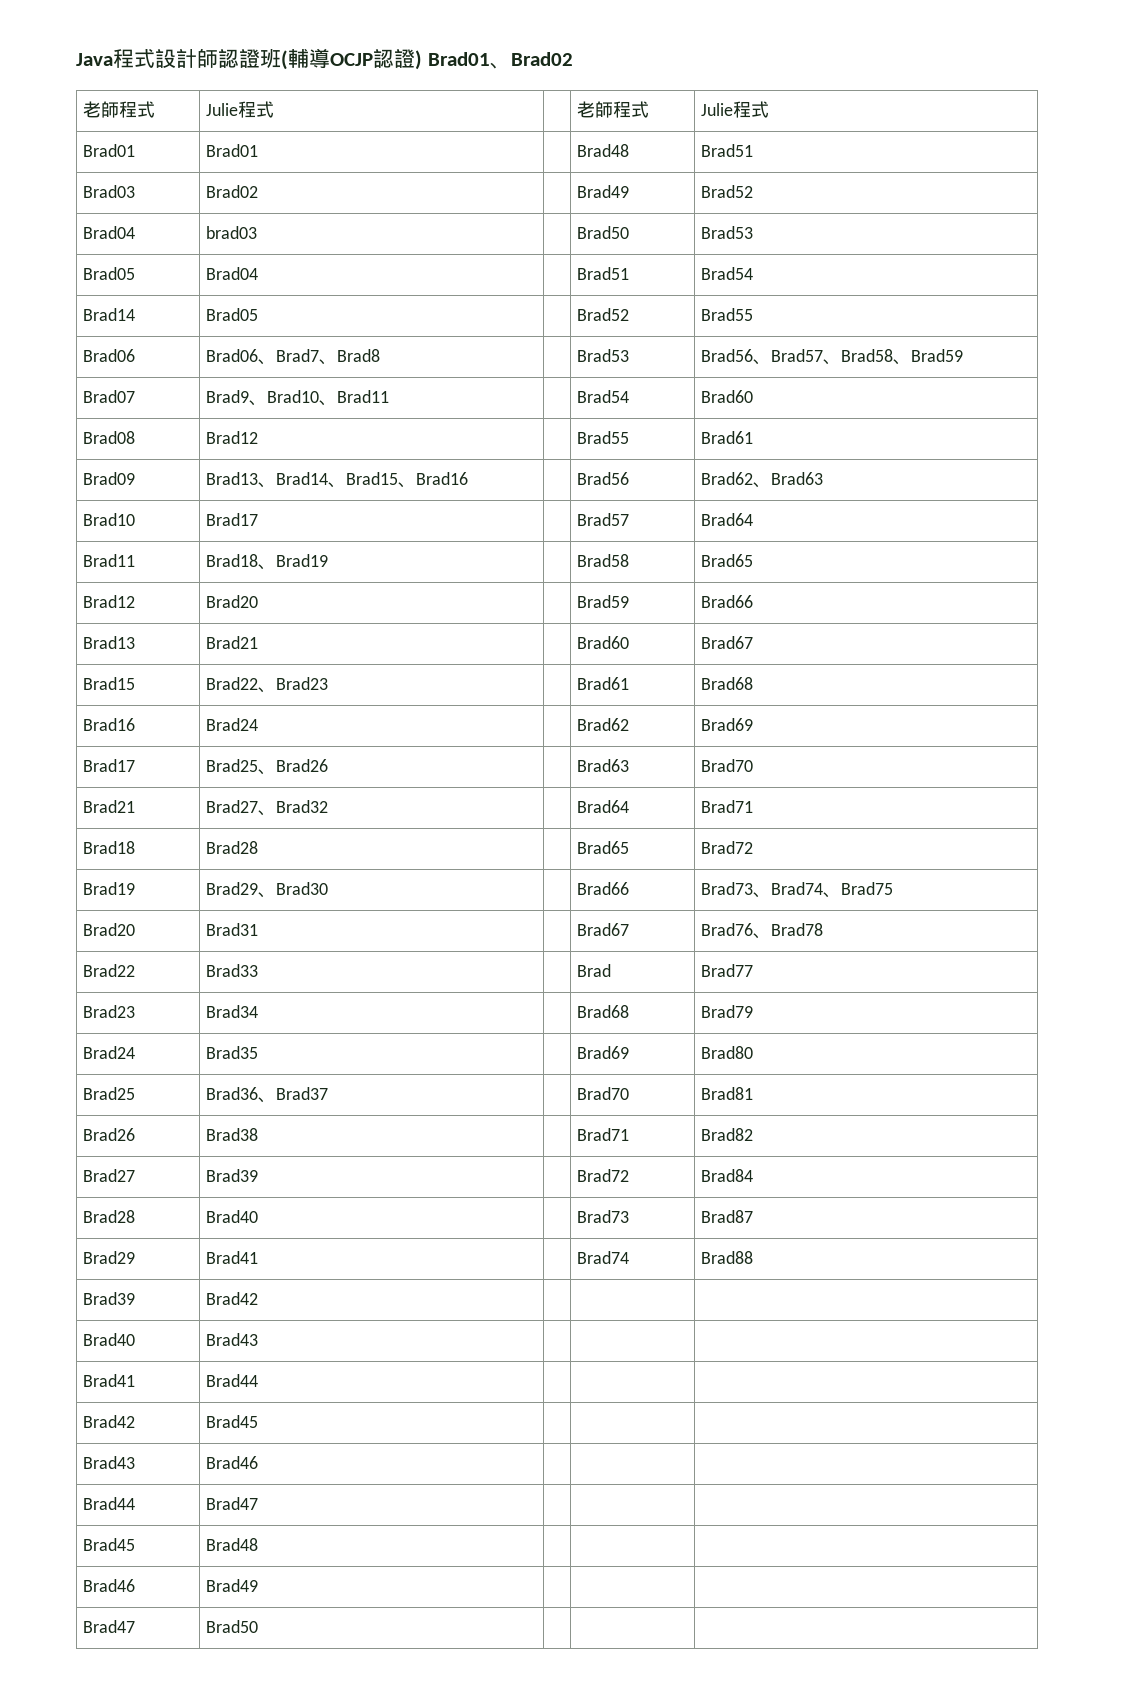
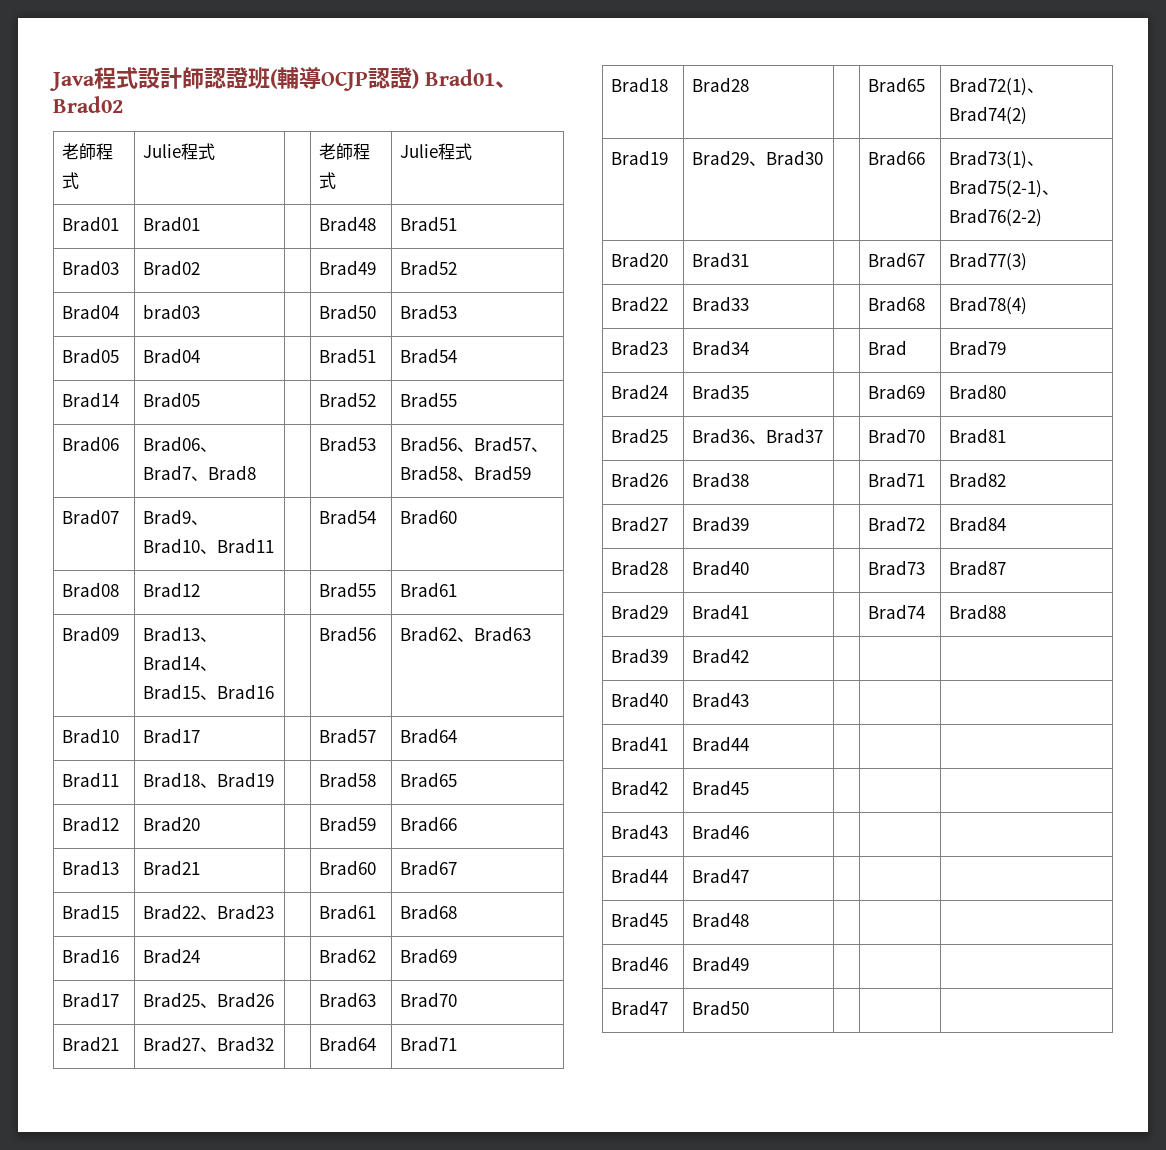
- Brad18 | Brad28 | | Brad65 | Brad72
+ Brad18 | Brad28 | | Brad65 | Brad72(1)、Brad74(2)
- Brad19 | Brad29、Brad30 | | Brad66 | Brad73、Brad74、Brad75
+ Brad19 | Brad29、Brad30 | | Brad66 | Brad73(1)、Brad75(2-1)、Brad76(2-2)
- Brad20 | Brad31 | | Brad67 | Brad76、Brad78
+ Brad20 | Brad31 | | Brad67 | Brad77(3)
- Brad22 | Brad33 | | Brad | Brad77
+ Brad22 | Brad33 | | Brad68 | Brad78(4)
- Brad23 | Brad34 | | Brad68 | Brad79
+ Brad23 | Brad34 | | Brad | Brad79

